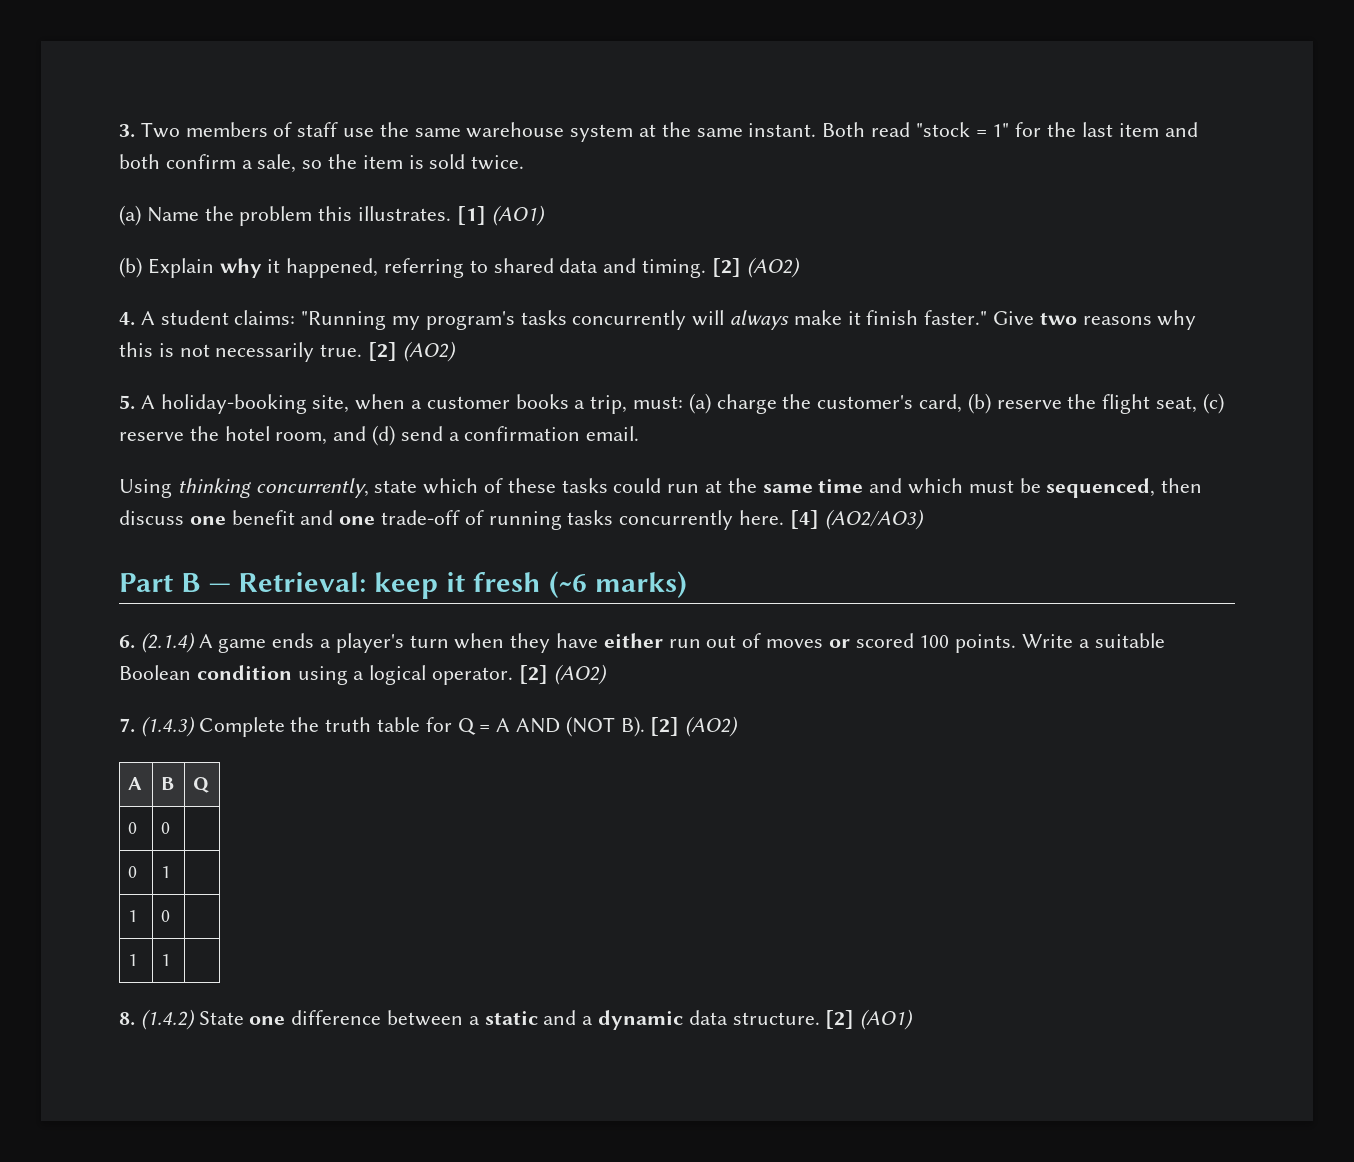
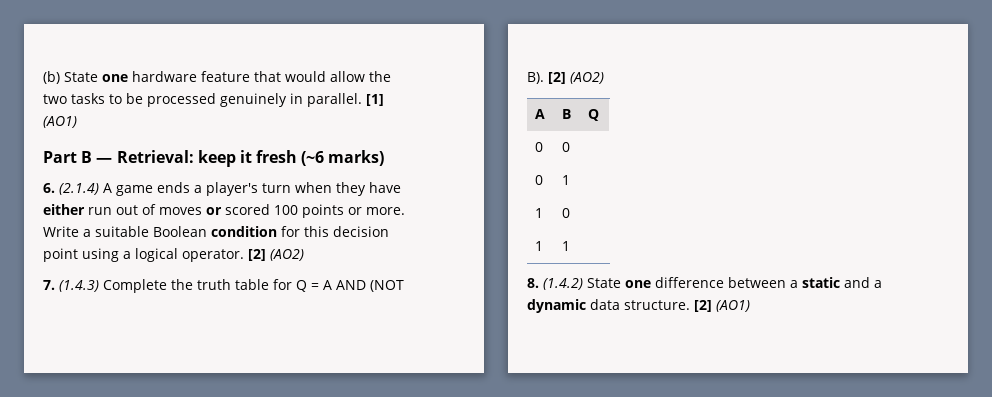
- 3. Two members of staff use the same warehouse system at the same instant. Both read "stock = 1" for the last item and both confirm a sale, so the item is sold twice.
- (a) Name the problem this illustrates. [1] (AO1)
- (b) Explain why it happened, referring to shared data and timing. [2] (AO2)
- 4. A student claims: "Running my program's tasks concurrently will always make it finish faster." Give two reasons why this is not necessarily true. [2] (AO2)
- 5. A holiday-booking site, when a customer books a trip, must: (a) charge the customer's card, (b) reserve the flight seat, (c) reserve the hotel room, and (d) send a confirmation email.
- Using thinking concurrently, state which of these tasks could run at the same time and which must be sequenced, then discuss one benefit and one trade-off of running tasks concurrently here. [4] (AO2/AO3)
+ (b) State one hardware feature that would allow the two tasks to be processed genuinely in parallel. [1] (AO1)
- 6. (2.1.4) A game ends a player's turn when they have either run out of moves or scored 100 points.
+ 6. (2.1.4) A game ends a player's turn when they have either run out of moves or scored 100 points or more.
- Write a suitable Boolean condition using a logical operator.
+ Write a suitable Boolean condition for this decision point using a logical operator.

